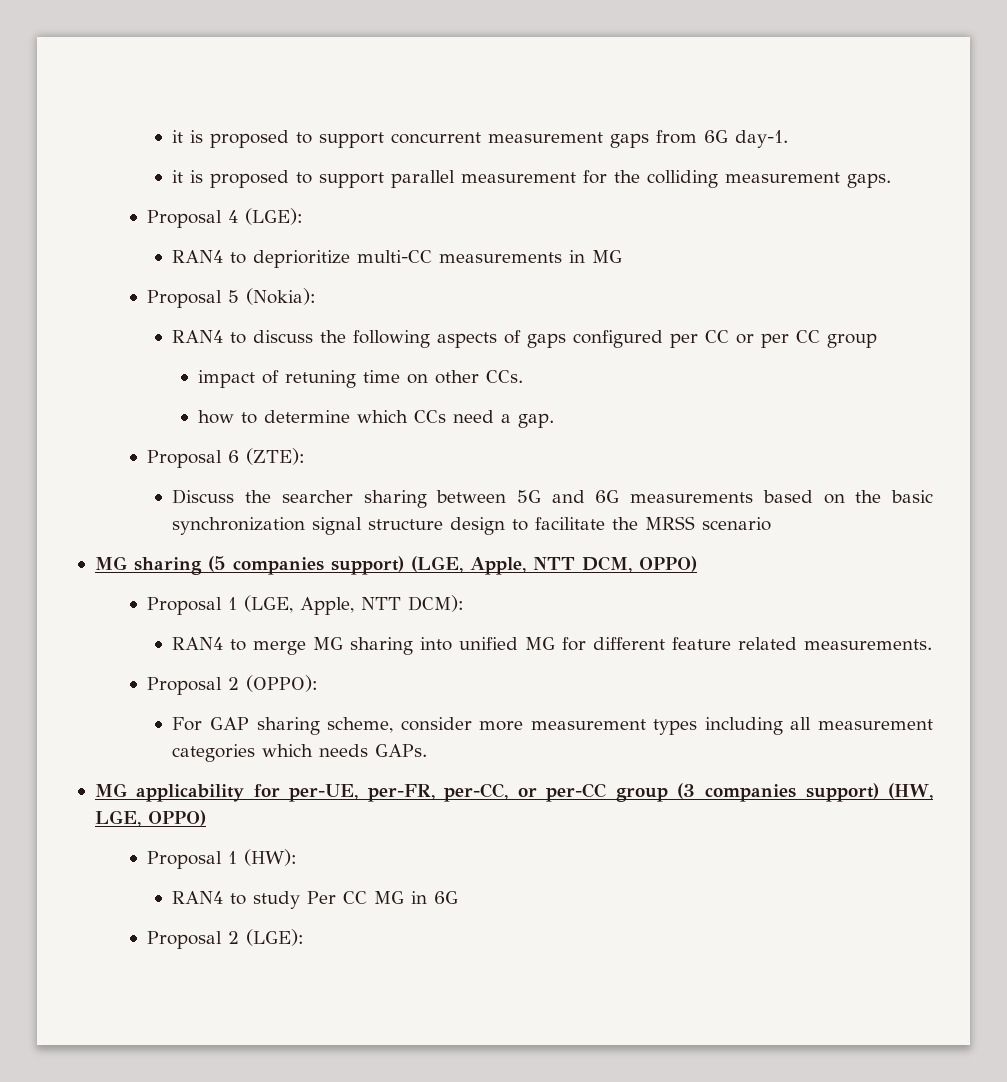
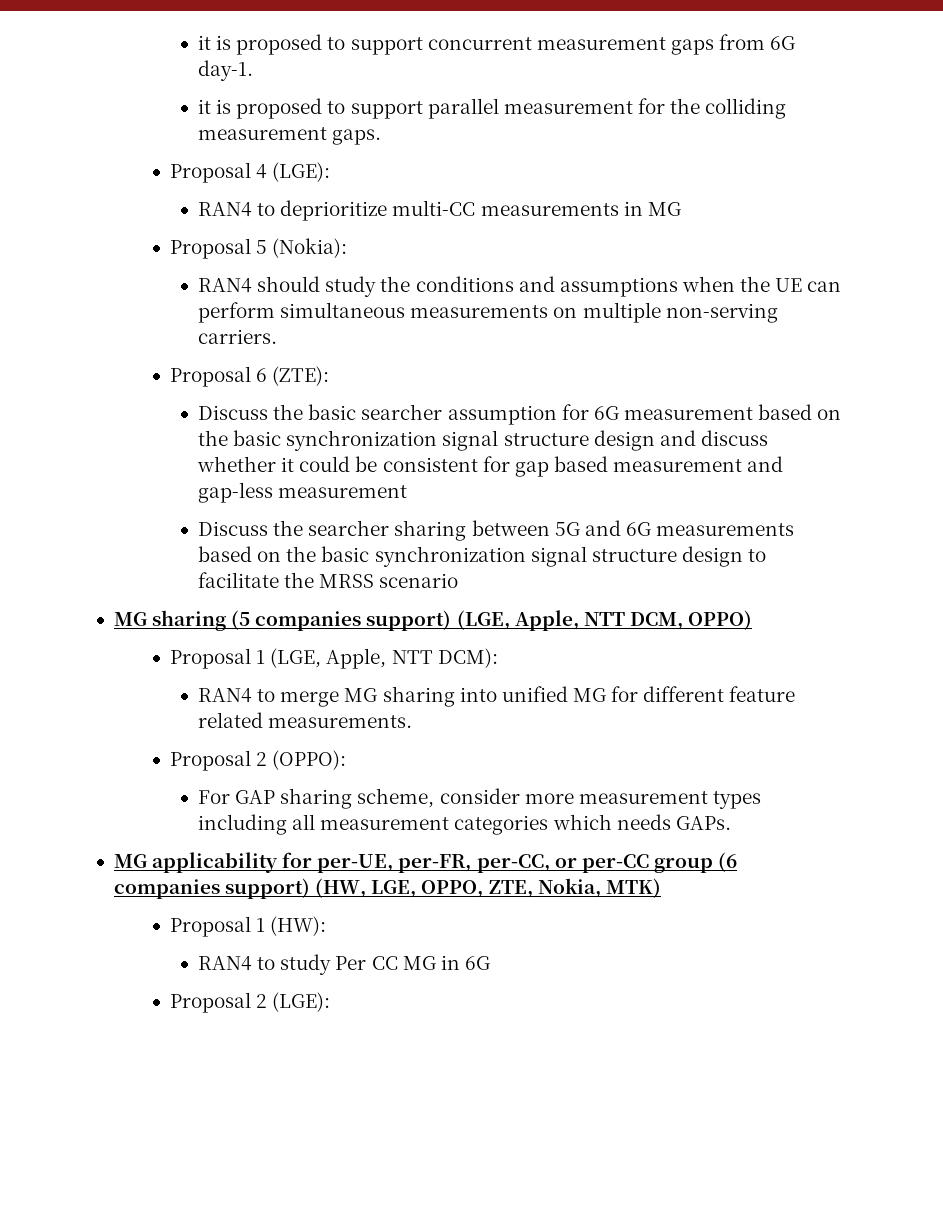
- RAN4 to discuss the following aspects of gaps configured per CC or per CC group
- impact of retuning time on other CCs.
- how to determine which CCs need a gap.
+ RAN4 should study the conditions and assumptions when the UE can perform simultaneous measurements on multiple non-serving carriers.
  Proposal 6 (ZTE):
+ Discuss the basic searcher assumption for 6G measurement based on the basic synchronization signal structure design and discuss whether it could be consistent for gap based measurement and gap-less measurement
- MG applicability for per-UE, per-FR, per-CC, or per-CC group (3 companies support) (HW, LGE, OPPO)
+ MG applicability for per-UE, per-FR, per-CC, or per-CC group (6 companies support) (HW, LGE, OPPO, ZTE, Nokia, MTK)

